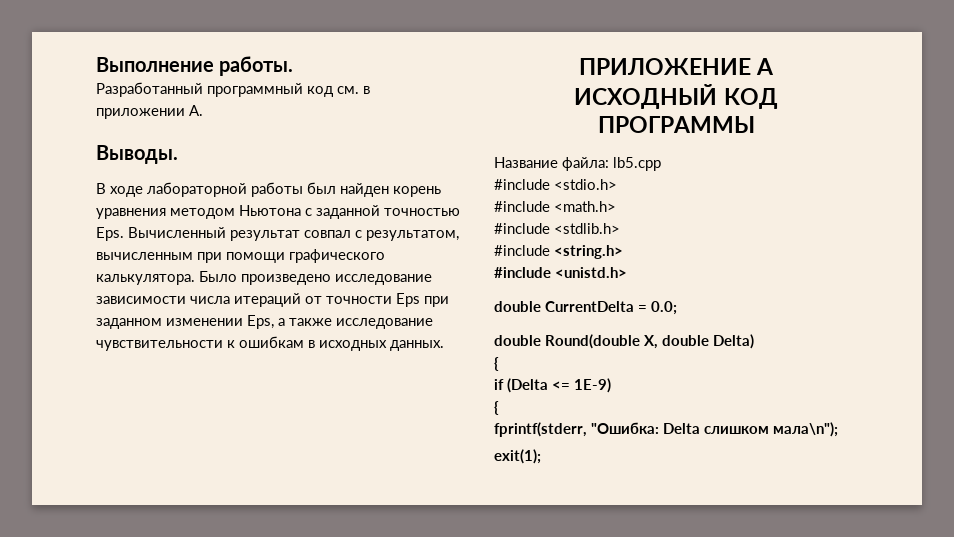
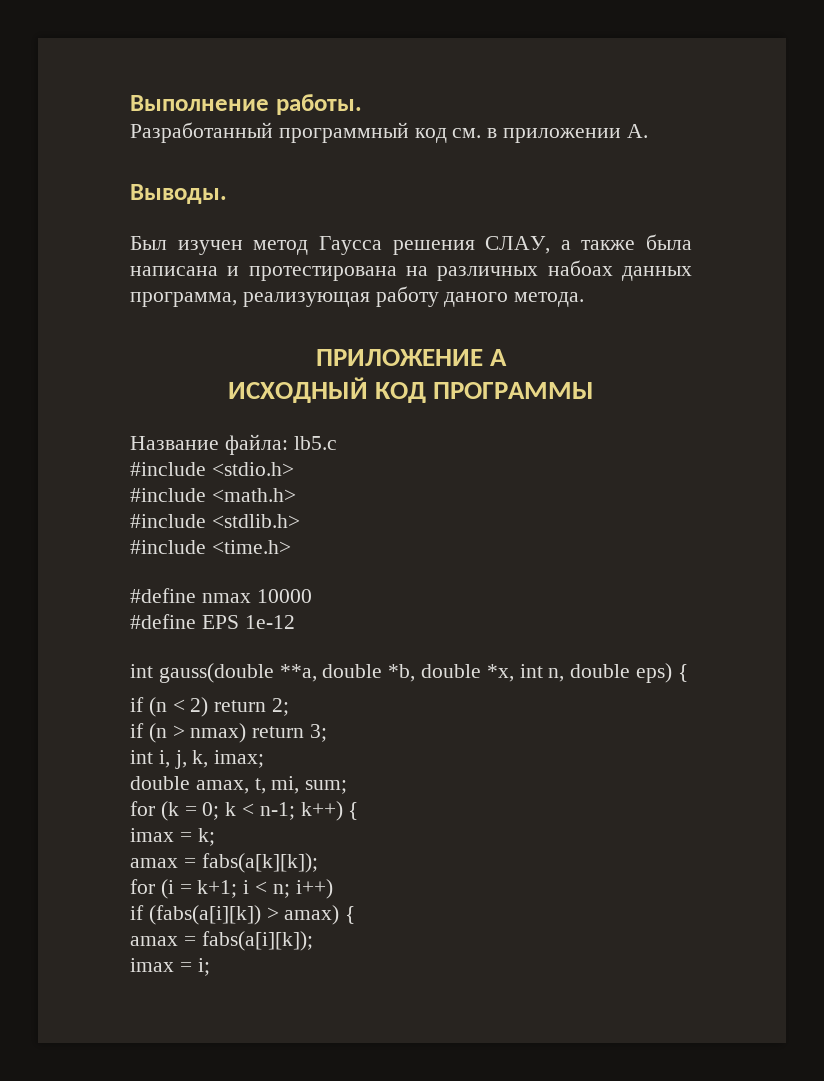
- В ходе лабораторной работы был найден корень уравнения методом Ньютона с заданной точностью Eps. Вычисленный результат совпал с результатом, вычисленным при помощи графического калькулятора. Было произведено исследование зависимости числа итераций от точности Eps при заданном изменении Eps, а также исследование чувствительности к ошибкам в исходных данных.
+ Был изучен метод Гаусса решения СЛАУ, а также была написана и протестирована на различных набоах данных программа, реализующая работу даного метода.
- Название файла: lb5.cpp
+ Название файла: lb5.c
- #include <string.h>
- #include <unistd.h>
- double CurrentDelta = 0.0;
- double Round(double X, double Delta)
- {
- if (Delta <= 1E-9)
- {
- fprintf(stderr, "Ошибка: Delta слишком мала\n");
- exit(1);
+ #include <time.h>
+ #define nmax 10000
+ #define EPS 1e-12
+ int gauss(double **a, double *b, double *x, int n, double eps) {
+ if (n < 2) return 2;
+ if (n > nmax) return 3;
+ int i, j, k, imax;
+ double amax, t, mi, sum;
+ for (k = 0; k < n-1; k++) {
+ imax = k;
+ amax = fabs(a[k][k]);
+ for (i = k+1; i < n; i++)
+ if (fabs(a[i][k]) > amax) {
+ amax = fabs(a[i][k]);
+ imax = i;

